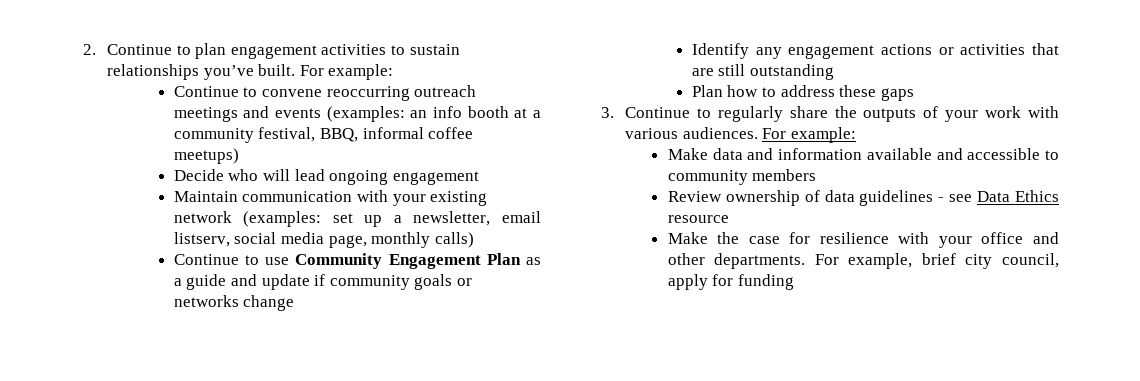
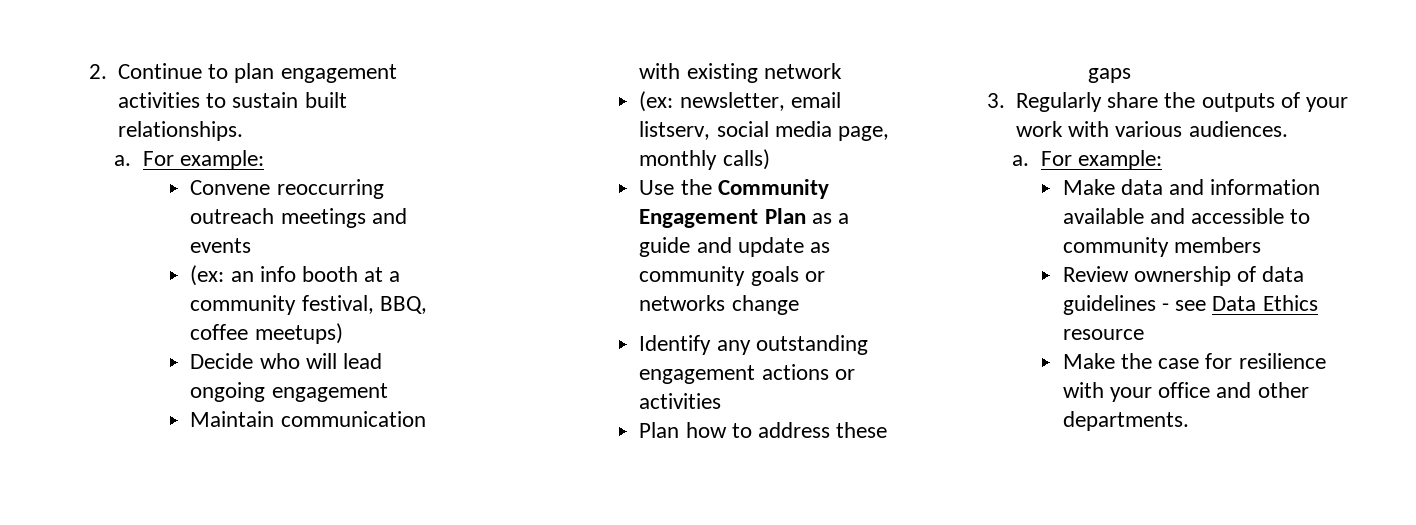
- 2. Continue to plan engagement activities to sustain relationships you’ve built. For example:
- Continue to convene reoccurring outreach meetings and events (examples: an info booth at a community festival, BBQ, informal coffee meetups)
+ 2. Continue to plan engagement activities to sustain built relationships.
+ a. For example:
+ Convene reoccurring outreach meetings and events
+ (ex: an info booth at a community festival, BBQ, coffee meetups)
- Maintain communication with your existing network (examples: set up a newsletter, email listserv, social media page, monthly calls)
+ Maintain communication with existing network
+ (ex: newsletter, email listserv, social media page, monthly calls)
- Continue to use Community Engagement Plan as a guide and update if community goals or networks change
+ Use the Community Engagement Plan as a guide and update as community goals or networks change
- Identify any engagement actions or activities that are still outstanding
+ Identify any outstanding engagement actions or activities
- 3. Continue to regularly share the outputs of your work with various audiences.
+ 3. Regularly share the outputs of your work with various audiences.
+ a.
- For example, brief city council, apply for funding

